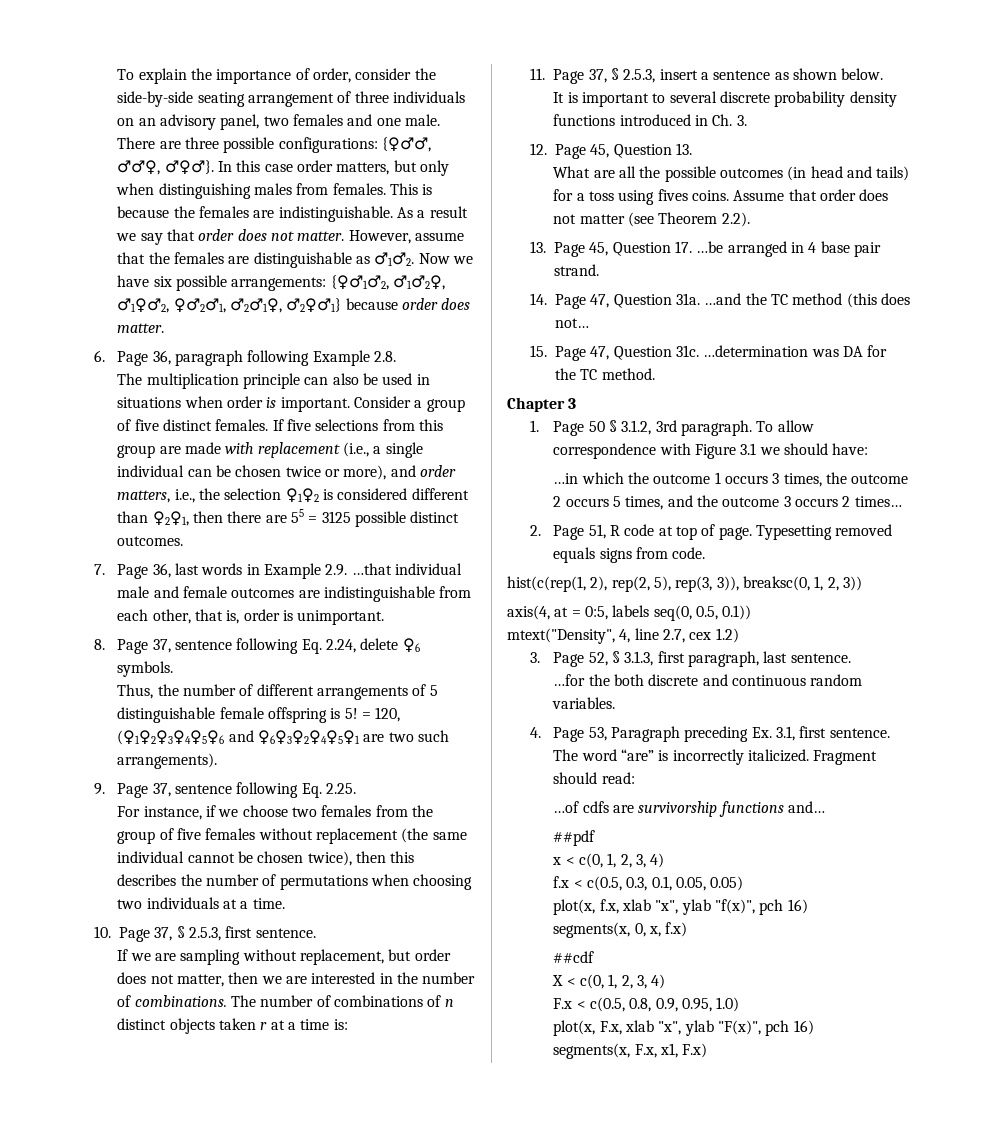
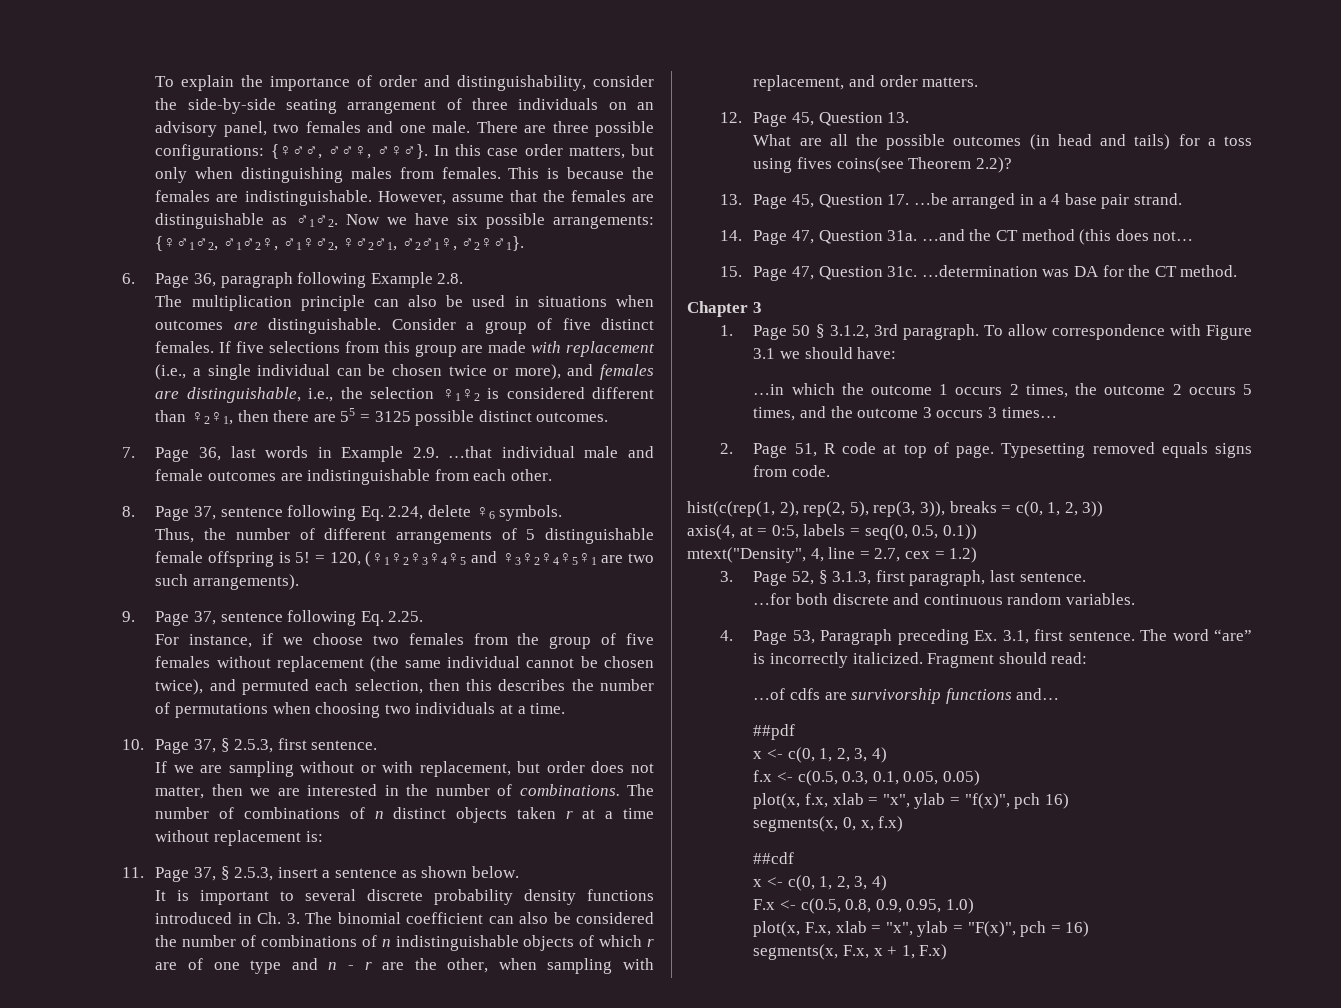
- To explain the importance of order, consider the side-by-side seating arrangement of three individuals on an advisory panel, two females and one male.
+ To explain the importance of order and distinguishability, consider the side-by-side seating arrangement of three individuals on an advisory panel, two females and one male.
- As a result we say that order does not matter.
- Now we have six possible arrangements: {♀♂1♂2, ♂1♂2♀, ♂1♀♂2, ♀♂2♂1, ♂2♂1♀, ♂2♀♂1} because order does matter.
+ Now we have six possible arrangements: {♀♂1♂2, ♂1♂2♀, ♂1♀♂2, ♀♂2♂1, ♂2♂1♀, ♂2♀♂1}.
- The multiplication principle can also be used in situations when order is important.
+ The multiplication principle can also be used in situations when outcomes are distinguishable.
- If five selections from this group are made with replacement (i.e., a single individual can be chosen twice or more), and order matters, i.e., the selection ♀1♀2 is considered different than ♀2♀1, then there are 55 = 3125 possible distinct outcomes.
+ If five selections from this group are made with replacement (i.e., a single individual can be chosen twice or more), and females are distinguishable, i.e., the selection ♀1♀2 is considered different than ♀2♀1, then there are 55 = 3125 possible distinct outcomes.
- 7. Page 36, last words in Example 2.9. …that individual male and female outcomes are indistinguishable from each other, that is, order is unimportant.
+ 7. Page 36, last words in Example 2.9. …that individual male and female outcomes are indistinguishable from each other.
- = 120, (♀1♀2♀3♀4♀5♀6 and ♀6♀3♀2♀4♀5♀1 are two such arrangements).
+ = 120, (♀1♀2♀3♀4♀5 and ♀3♀2♀4♀5♀1 are two such arrangements).
- For instance, if we choose two females from the group of five females without replacement (the same individual cannot be chosen twice), then this describes the number of permutations when choosing two individuals at a time.
+ For instance, if we choose two females from the group of five females without replacement (the same individual cannot be chosen twice), and permuted each selection, then this describes the number of permutations when choosing two individuals at a time.
- If we are sampling without replacement, but order does not matter, then we are interested in the number of combinations.
+ If we are sampling without or with replacement, but order does not matter, then we are interested in the number of combinations.
- The number of combinations of n distinct objects taken r at a time is:
+ The number of combinations of n distinct objects taken r at a time without replacement is:
- It is important to several discrete probability density functions introduced in Ch. 3.
+ It is important to several discrete probability density functions introduced in Ch. 3. The binomial coefficient can also be considered the number of combinations of n indistinguishable objects of which r are of one type and n - r are the other, when sampling with replacement, and order matters.
- What are all the possible outcomes (in head and tails) for a toss using fives coins. Assume that order does not matter (see Theorem 2.2).
+ What are all the possible outcomes (in head and tails) for a toss using fives coins(see Theorem 2.2)?
- 13. Page 45, Question 17. …be arranged in 4 base pair strand.
+ 13. Page 45, Question 17. …be arranged in a 4 base pair strand.
- …and the TC method (this does not…
+ …and the CT method (this does not…
- …determination was DA for the TC method.
+ …determination was DA for the CT method.
- …in which the outcome 1 occurs 3 times, the outcome 2 occurs 5 times, and the outcome 3 occurs 2 times…
+ …in which the outcome 1 occurs 2 times, the outcome 2 occurs 5 times, and the outcome 3 occurs 3 times…
- hist(c(rep(1, 2), rep(2, 5), rep(3, 3)), breaksc(0, 1, 2, 3))
+ hist(c(rep(1, 2), rep(2, 5), rep(3, 3)), breaks = c(0, 1, 2, 3))
- axis(4, at = 0:5, labels seq(0, 0.5, 0.1))
+ axis(4, at = 0:5, labels = seq(0, 0.5, 0.1))
- mtext("Density", 4, line 2.7, cex 1.2)
+ mtext("Density", 4, line = 2.7, cex = 1.2)
- …for the both discrete and continuous random variables.
+ …for both discrete and continuous random variables.
  ##pdf
- x < c(0, 1, 2, 3, 4)
+ x <- c(0, 1, 2, 3, 4)
- f.x < c(0.5, 0.3, 0.1, 0.05, 0.05)
+ f.x <- c(0.5, 0.3, 0.1, 0.05, 0.05)
- plot(x, f.x, xlab "x", ylab "f(x)", pch 16)
+ plot(x, f.x, xlab = "x", ylab = "f(x)", pch 16)
  ##cdf
- X < c(0, 1, 2, 3, 4)
+ x <- c(0, 1, 2, 3, 4)
- F.x < c(0.5, 0.8, 0.9, 0.95, 1.0)
+ F.x <- c(0.5, 0.8, 0.9, 0.95, 1.0)
- plot(x, F.x, xlab "x", ylab "F(x)", pch 16)
+ plot(x, F.x, xlab = "x", ylab = "F(x)", pch = 16)
- segments(x, F.x, x1, F.x)
+ segments(x, F.x, x + 1, F.x)

